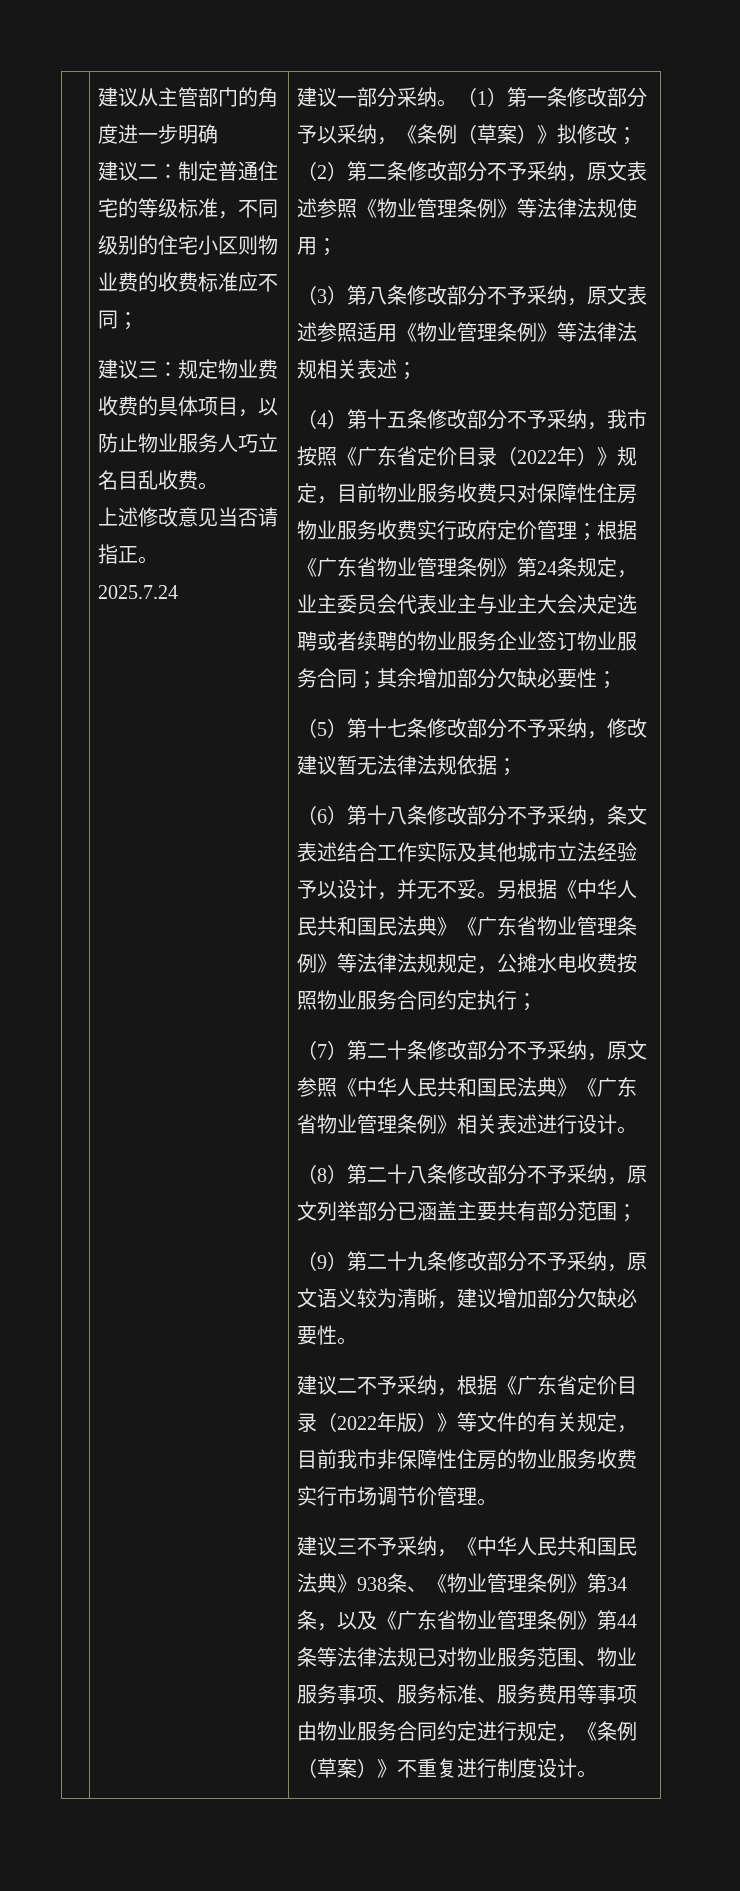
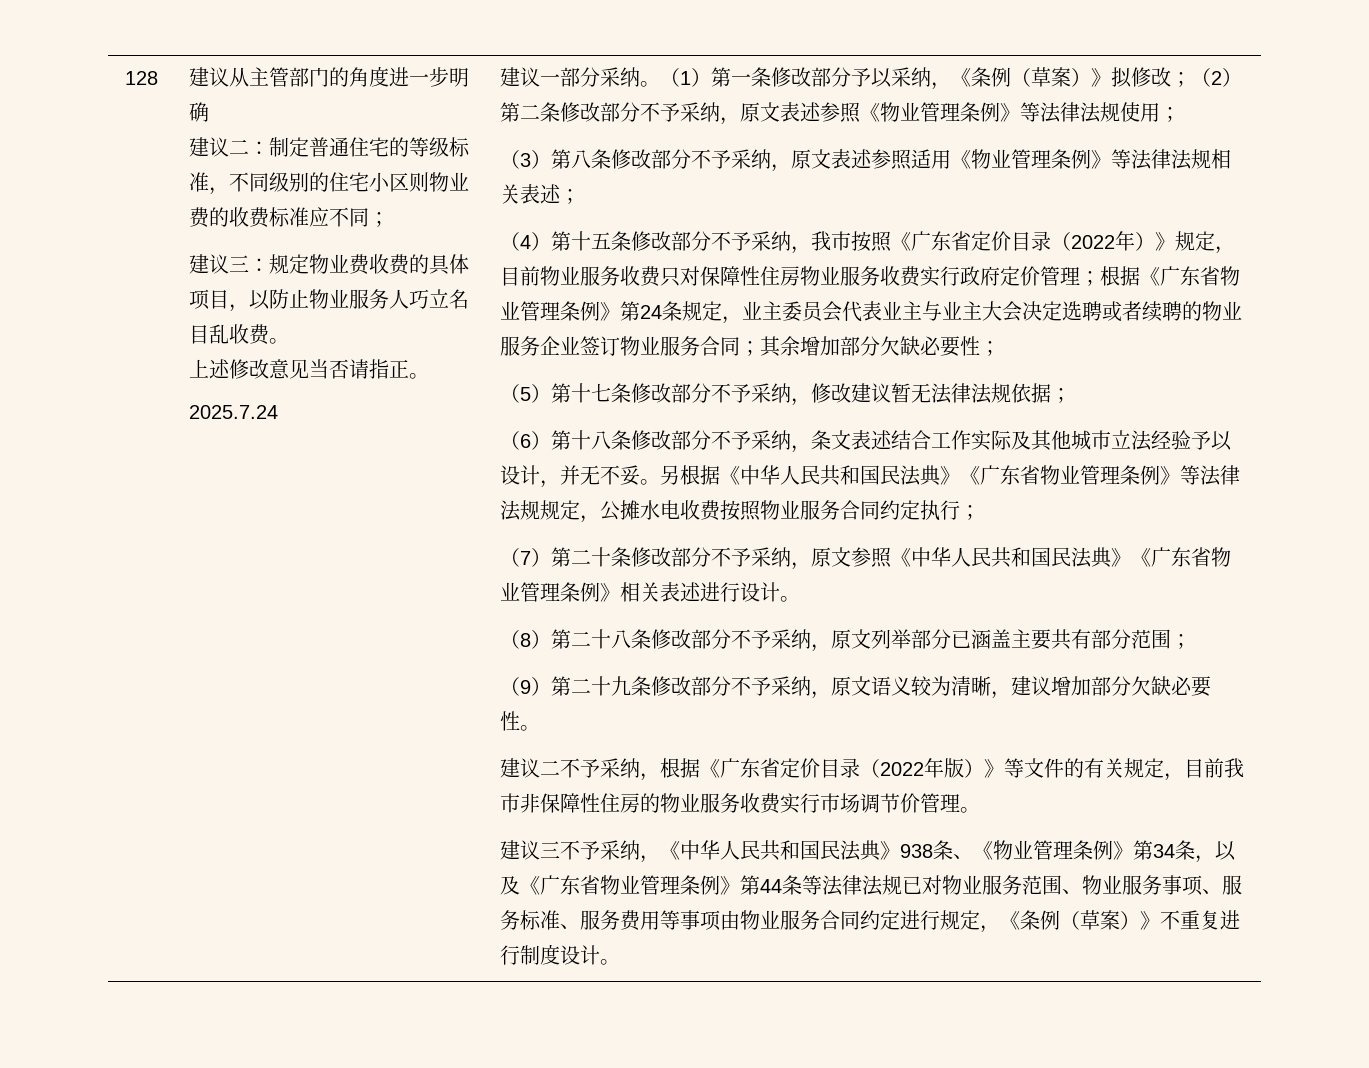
+ 128

